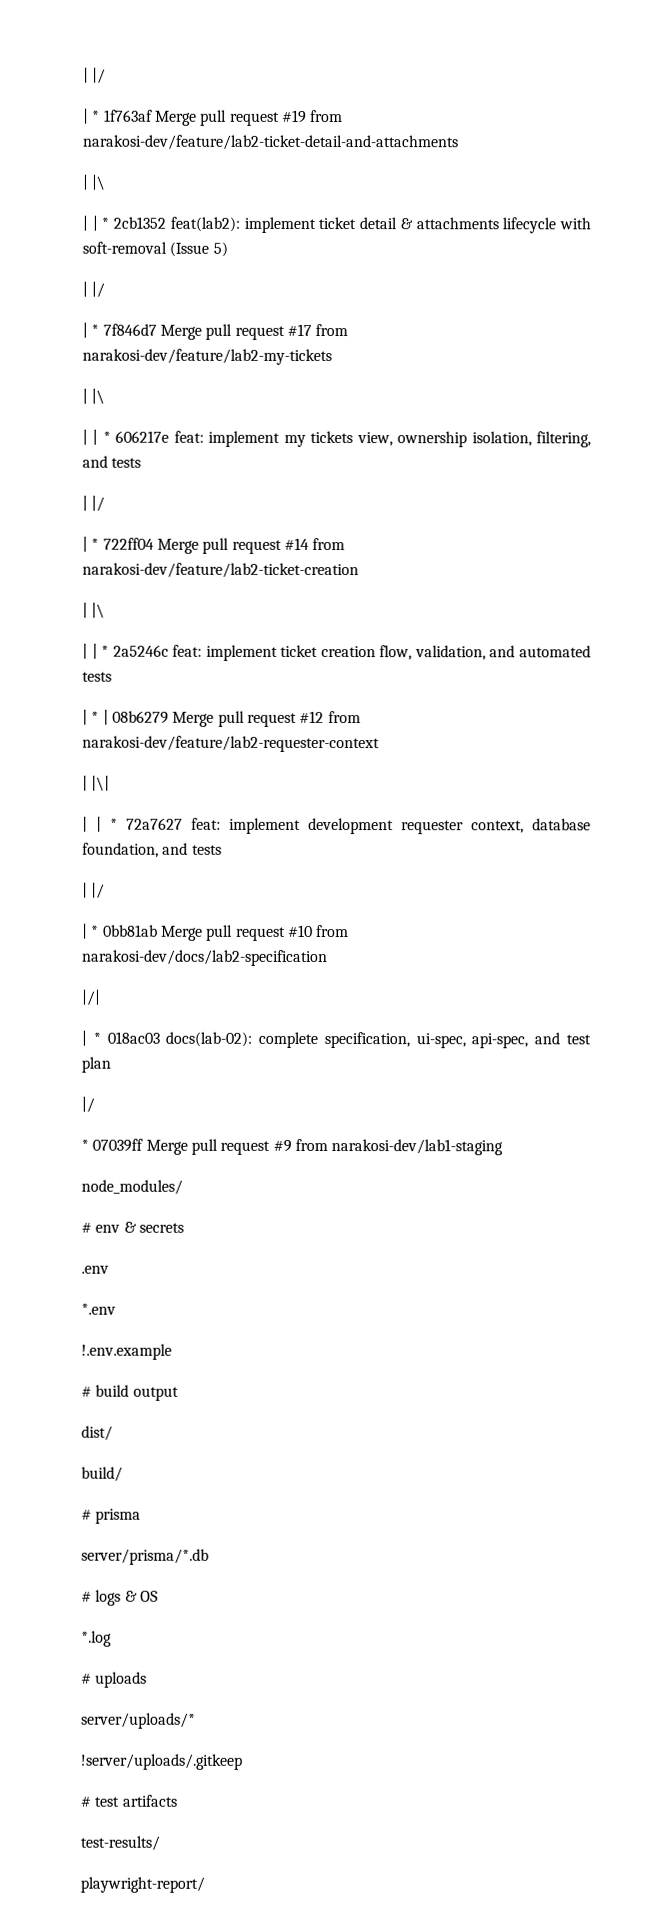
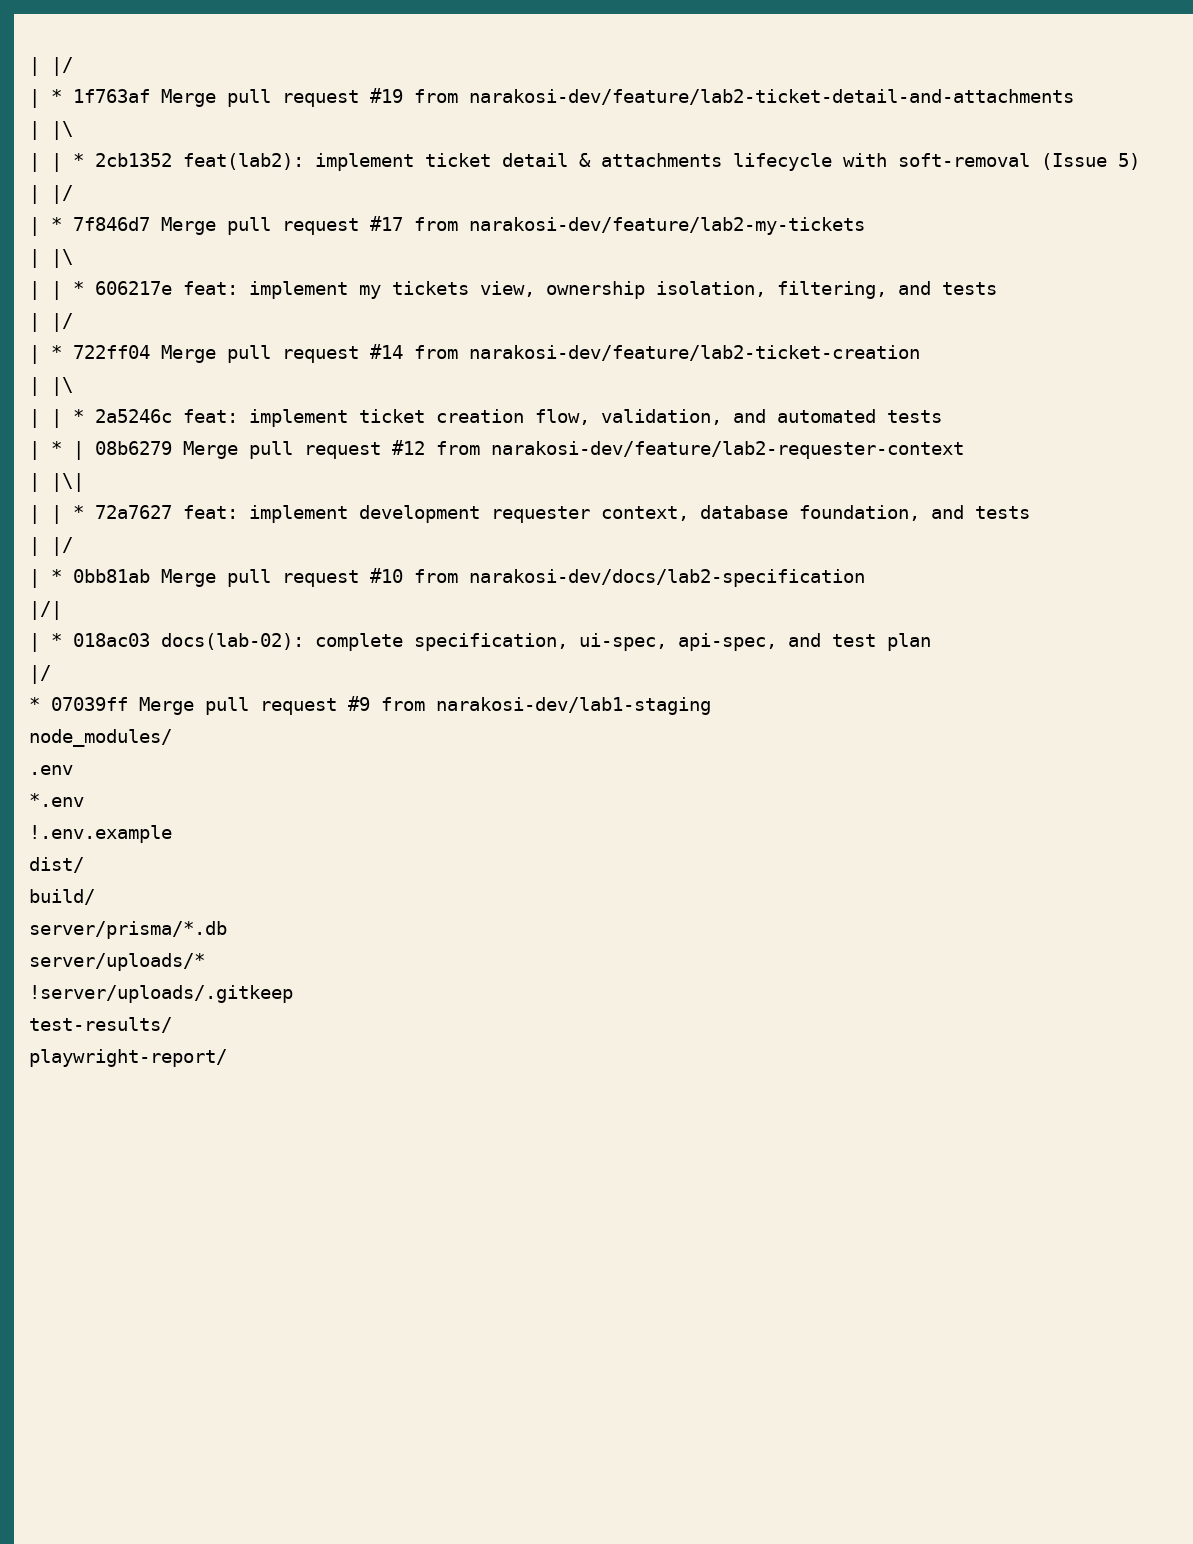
- # env & secrets
- # build output
- # prisma
- # logs & OS
- *.log
- # uploads
- # test artifacts

